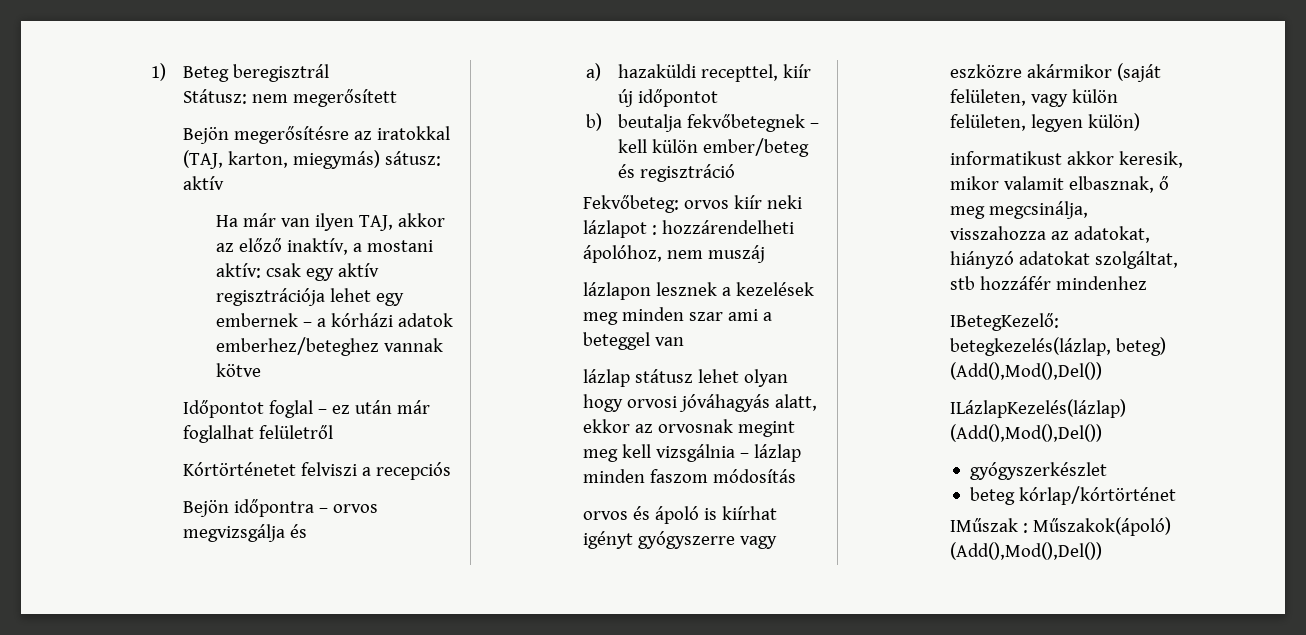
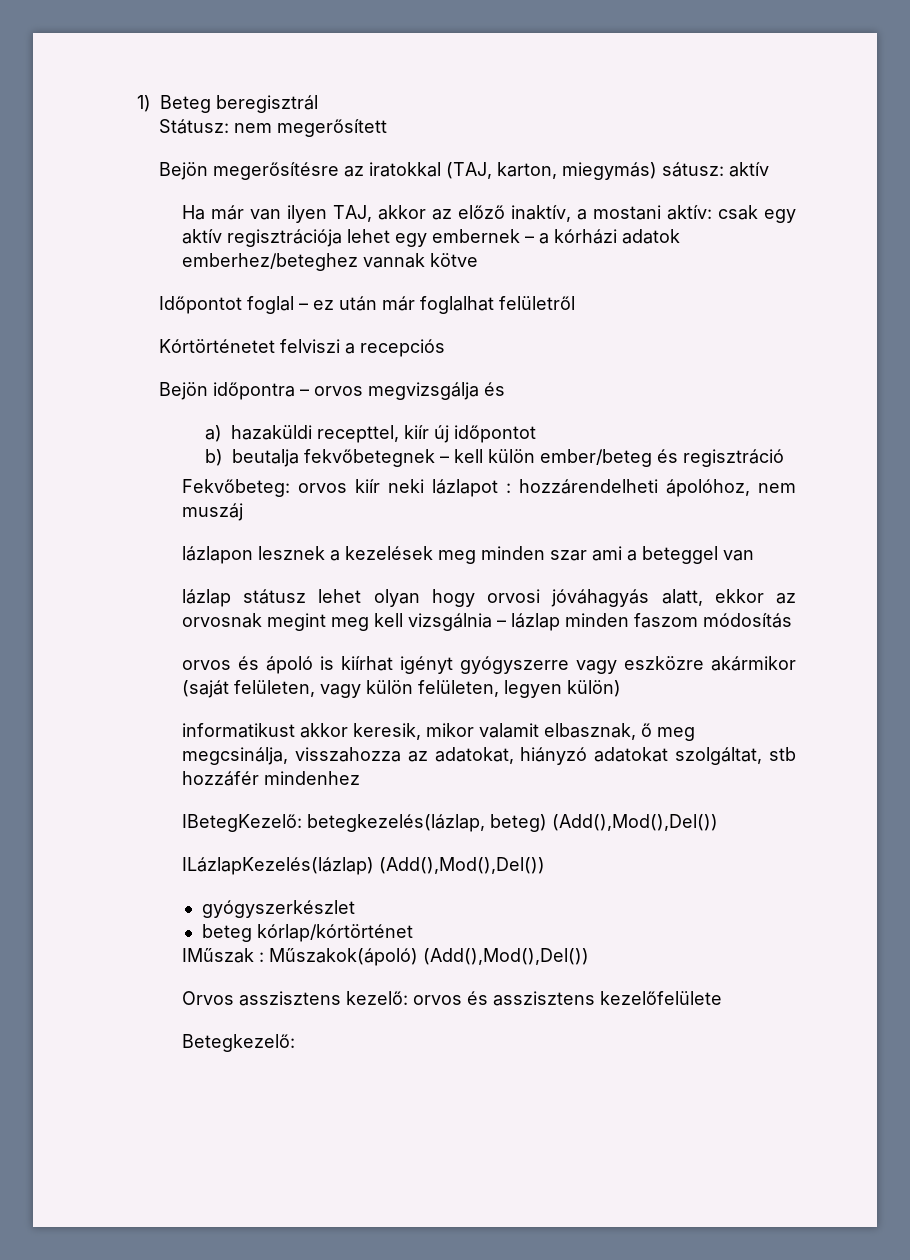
+ Orvos asszisztens kezelő: orvos és asszisztens kezelőfelülete
+ Betegkezelő:

